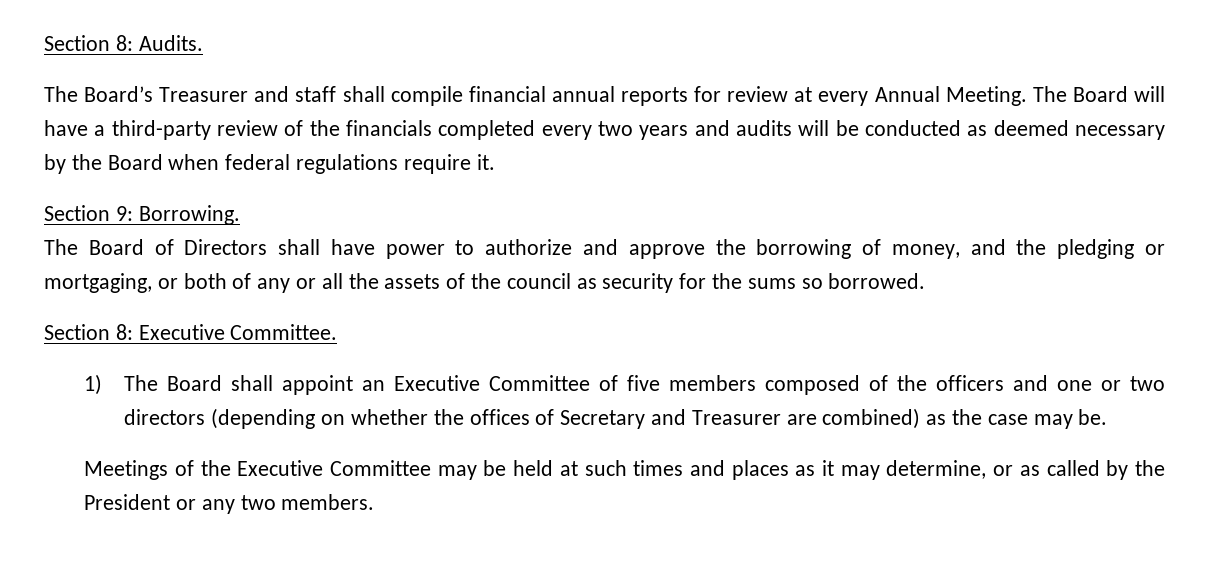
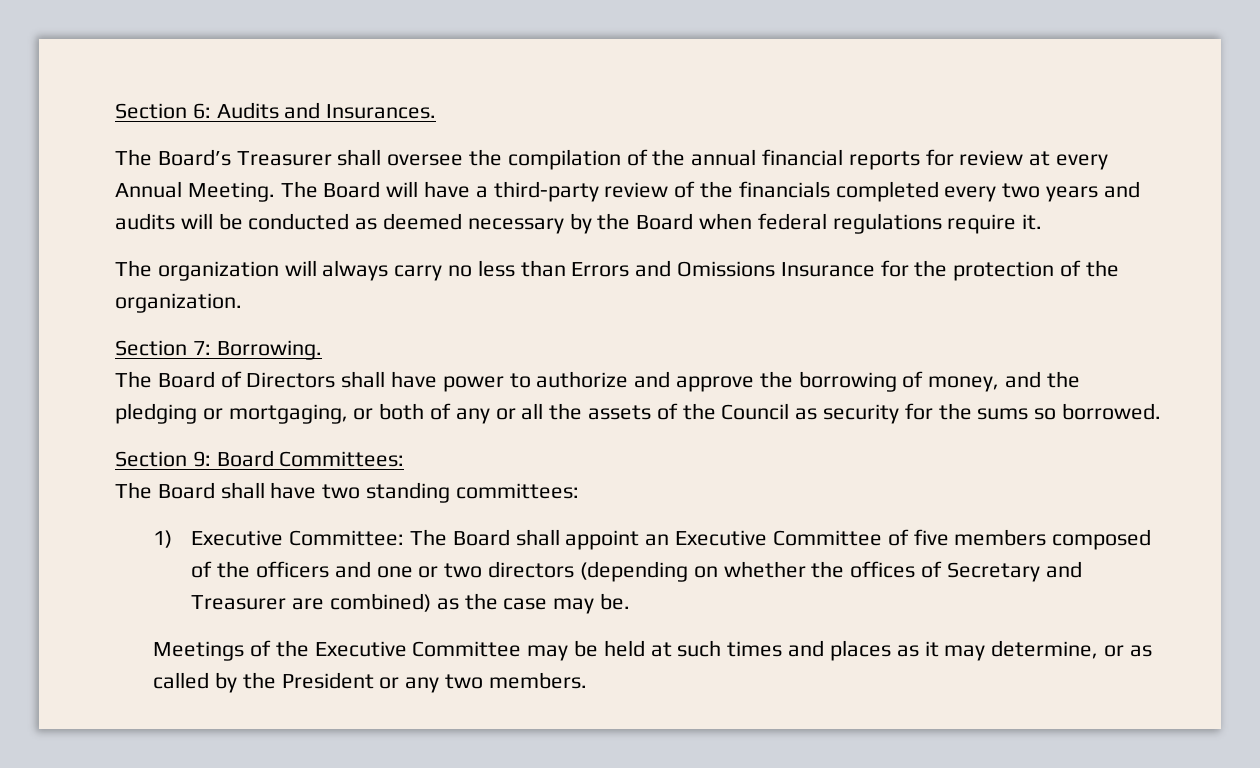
- Section 8: Audits.
+ Section 6: Audits and Insurances.
- The Board’s Treasurer and staff shall compile financial annual reports for review at every Annual Meeting.
+ The Board’s Treasurer shall oversee the compilation of the annual financial reports for review at every Annual Meeting.
- Section 9: Borrowing.
+ The organization will always carry no less than Errors and Omissions Insurance for the protection of the organization.
+ Section 7: Borrowing.
- The Board of Directors shall have power to authorize and approve the borrowing of money, and the pledging or mortgaging, or both of any or all the assets of the council as security for the sums so borrowed.
+ The Board of Directors shall have power to authorize and approve the borrowing of money, and the pledging or mortgaging, or both of any or all the assets of the Council as security for the sums so borrowed.
- Section 8: Executive Committee.
+ Section 9: Board Committees:
+ The Board shall have two standing committees:
- 1) The Board shall appoint an Executive Committee of five members composed of the officers and one or two directors (depending on whether the offices of Secretary and Treasurer are combined) as the case may be.
+ 1) Executive Committee: The Board shall appoint an Executive Committee of five members composed of the officers and one or two directors (depending on whether the offices of Secretary and Treasurer are combined) as the case may be.

